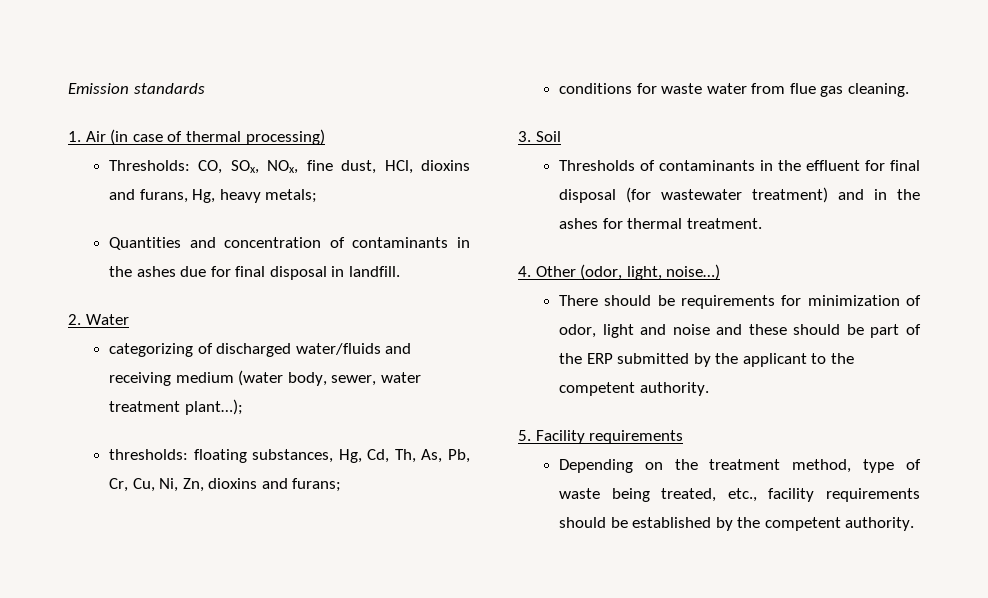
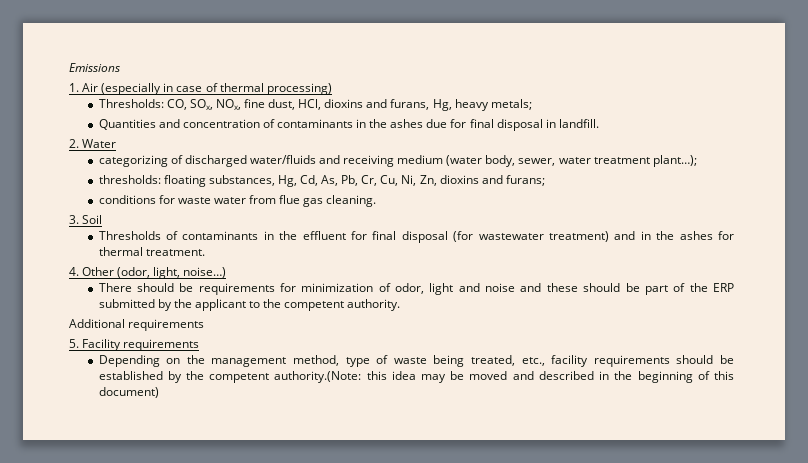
- Emission standards
+ Emissions
- 1. Air (in case of thermal processing)
+ 1. Air (especially in case of thermal processing)
- thresholds: floating substances, Hg, Cd, Th, As, Pb, Cr, Cu, Ni, Zn, dioxins and furans;
+ thresholds: floating substances, Hg, Cd, As, Pb, Cr, Cu, Ni, Zn, dioxins and furans;
+ Additional requirements
- Depending on the treatment method, type of waste being treated, etc., facility requirements should be established by the competent authority.
+ Depending on the management method, type of waste being treated, etc., facility requirements should be established by the competent authority.(Note: this idea may be moved and described in the beginning of this document)

